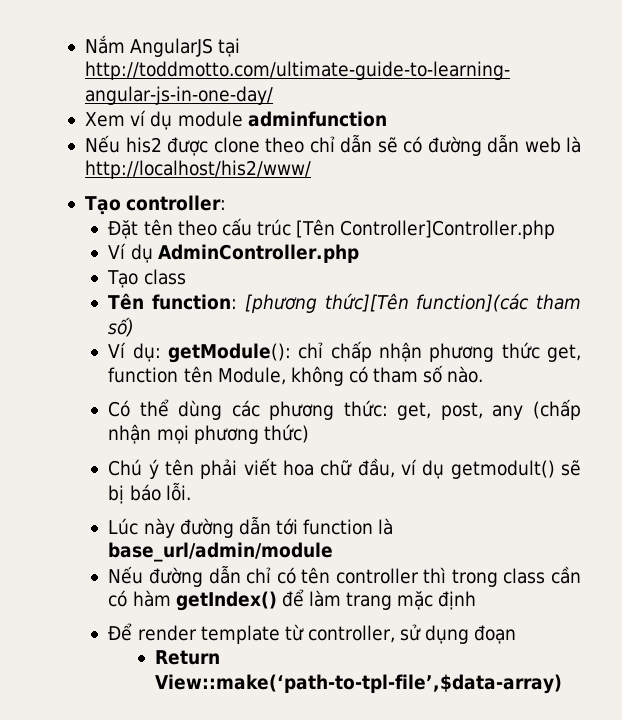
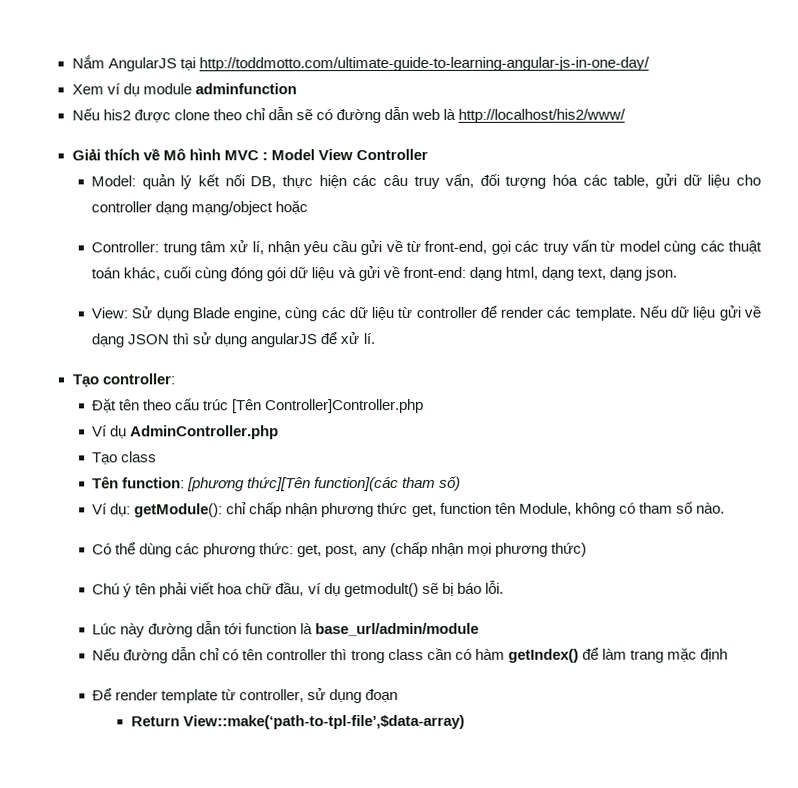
+ Giải thích về Mô hình MVC : Model View Controller
+ Model: quản lý kết nối DB, thực hiện các câu truy vấn, đối tượng hóa các table, gửi dữ liệu cho controller dạng mạng/object hoặc
+ Controller: trung tâm xử lí, nhận yêu cầu gửi về từ front-end, gọi các truy vấn từ model cùng các thuật toán khác, cuối cùng đóng gói dữ liệu và gửi về front-end: dạng html, dạng text, dạng json.
+ View: Sử dụng Blade engine, cùng các dữ liệu từ controller để render các template. Nếu dữ liệu gửi về dạng JSON thì sử dụng angularJS để xử lí.

